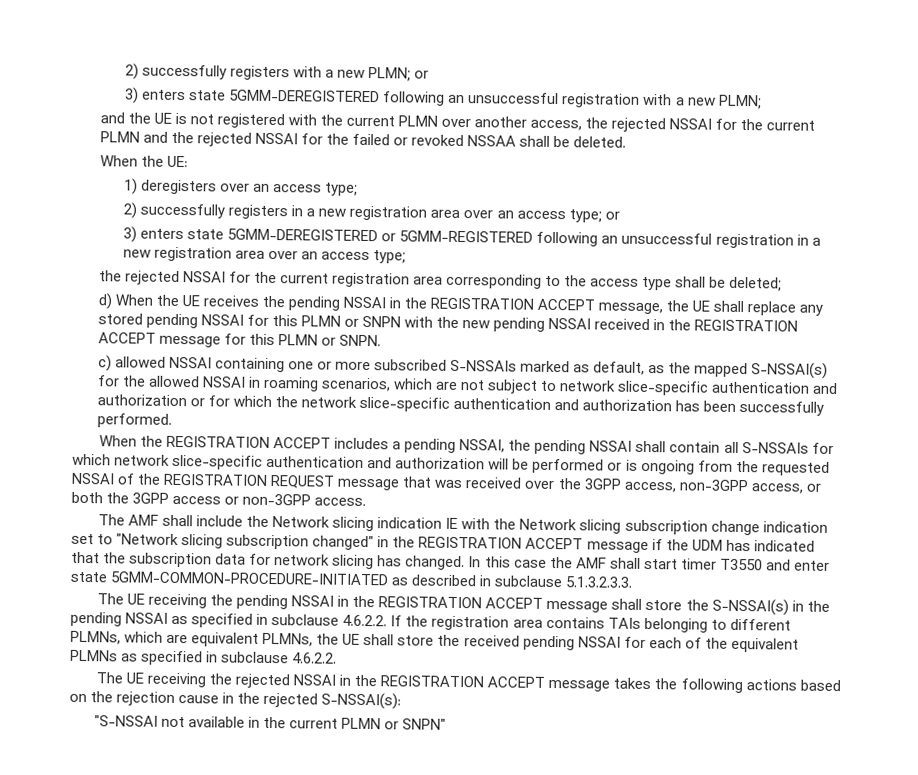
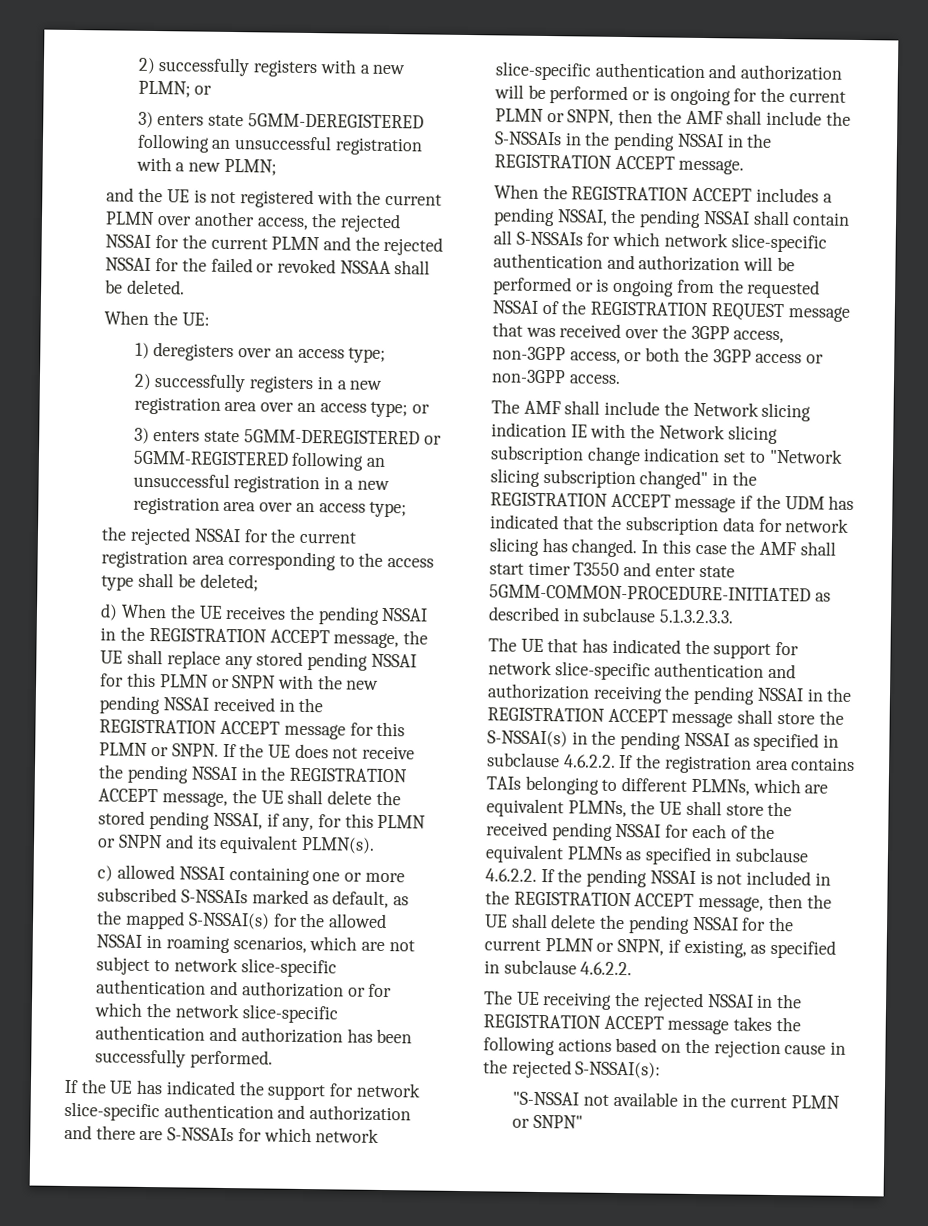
+ If the UE does not receive the pending NSSAI in the REGISTRATION ACCEPT message, the UE shall delete the stored pending NSSAI, if any, for this PLMN or SNPN and its equivalent PLMN(s).
+ If the UE has indicated the support for network slice-specific authentication and authorization and there are S-NSSAIs for which network slice-specific authentication and authorization will be performed or is ongoing for the current PLMN or SNPN, then the AMF shall include the S-NSSAIs in the pending NSSAI in the REGISTRATION ACCEPT message.
- The UE receiving the pending NSSAI in the REGISTRATION ACCEPT message shall store the S-NSSAI(s) in the pending NSSAI as specified in subclause 4.6.2.2. If the registration area contains TAIs belonging to different PLMNs, which are equivalent PLMNs, the UE shall store the received pending NSSAI for each of the equivalent PLMNs as specified in subclause 4.6.2.2.
+ The UE that has indicated the support for network slice-specific authentication and authorization receiving the pending NSSAI in the REGISTRATION ACCEPT message shall store the S-NSSAI(s) in the pending NSSAI as specified in subclause 4.6.2.2. If the registration area contains TAIs belonging to different PLMNs, which are equivalent PLMNs, the UE shall store the received pending NSSAI for each of the equivalent PLMNs as specified in subclause 4.6.2.2. If the pending NSSAI is not included in the REGISTRATION ACCEPT message, then the UE shall delete the pending NSSAI for the current PLMN or SNPN, if existing, as specified in subclause 4.6.2.2.

